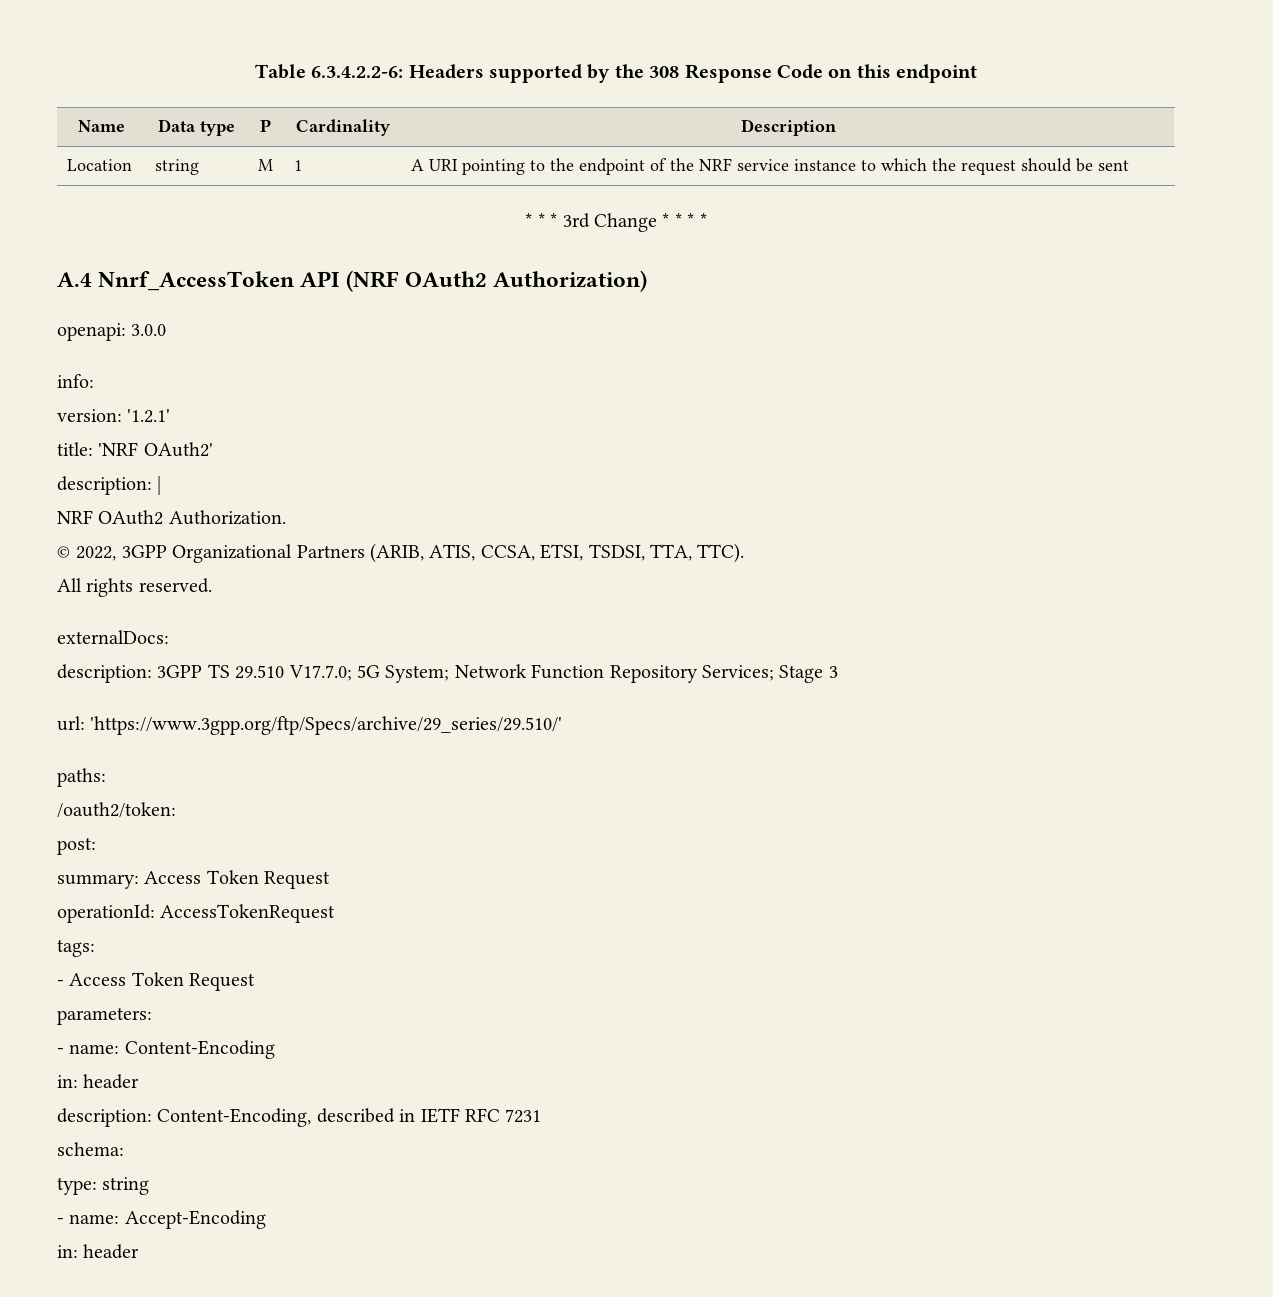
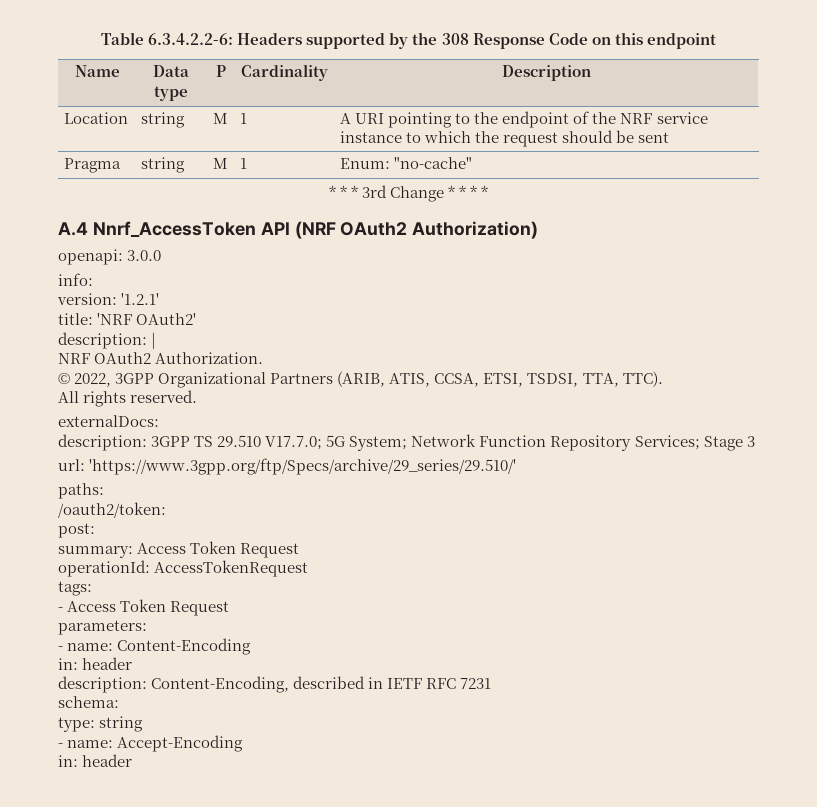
+ Pragma | string | M | 1 | Enum: "no-cache"

